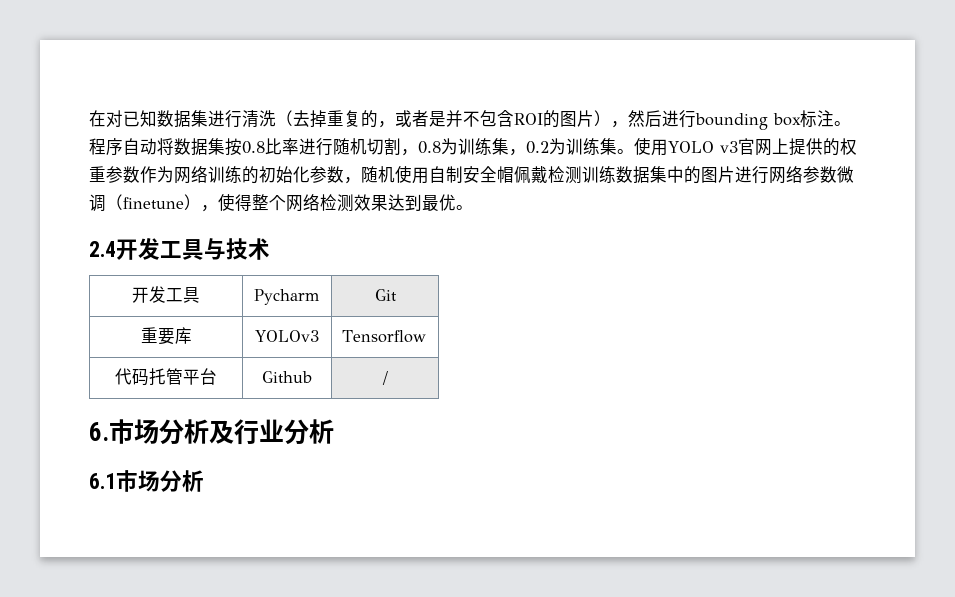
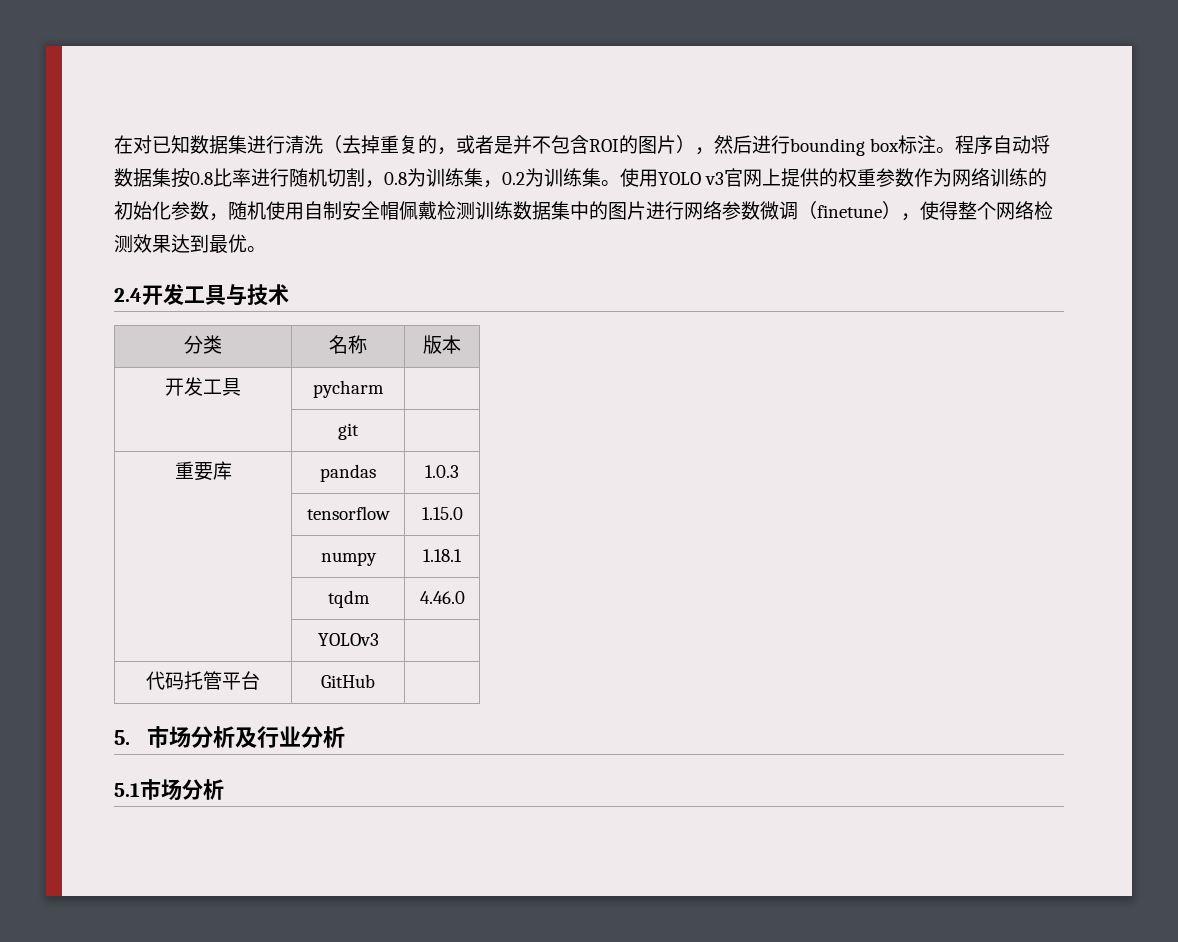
+ 分类 | 名称 | 版本
- 开发工具 | Pycharm | Git
+ 开发工具 | pycharm |
+ | git |
- 重要库 | YOLOv3 | Tensorflow
+ 重要库 | pandas | 1.0.3
+ | tensorflow | 1.15.0
+ | numpy | 1.18.1
+ | tqdm | 4.46.0
+ | YOLOv3 |
- 代码托管平台 | Github | /
- 6.市场分析及行业分析
+ 代码托管平台 | GitHub |
+ 5.市场分析及行业分析
- 6.1市场分析
+ 5.1市场分析

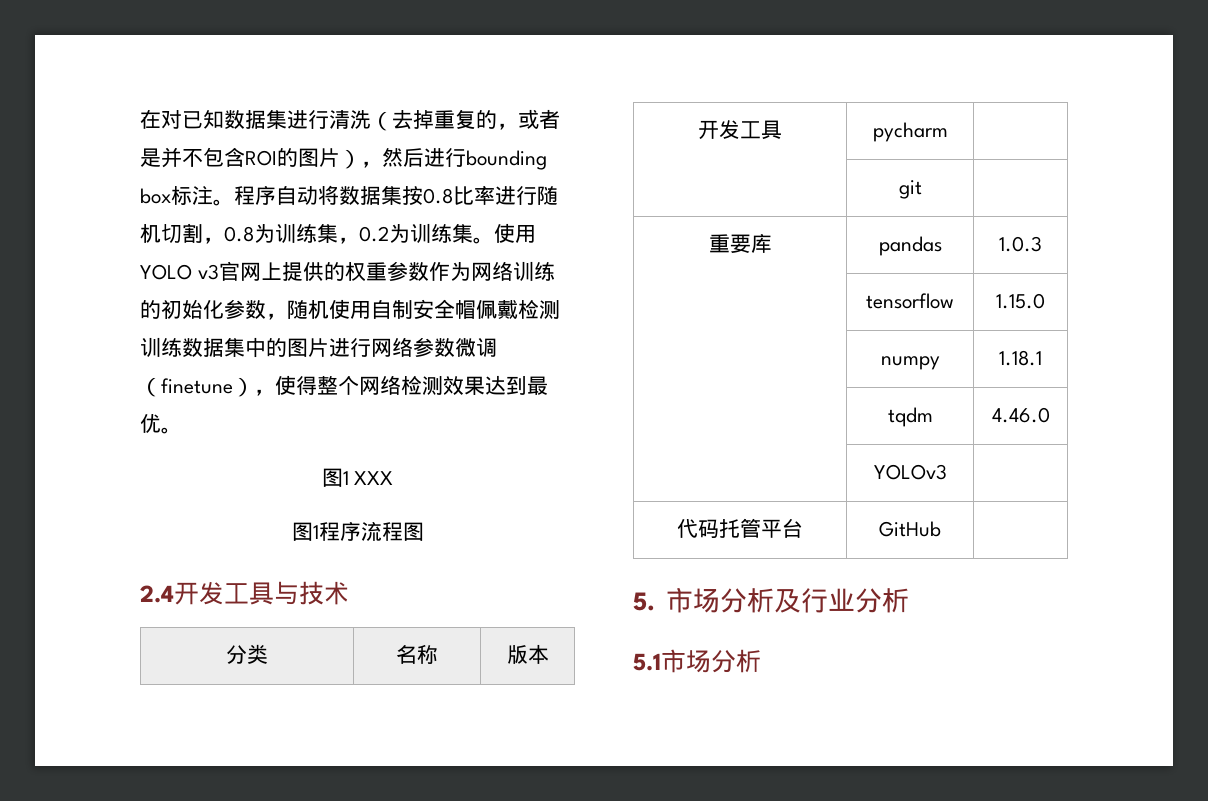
+ 图1 XXX
+ 图1程序流程图

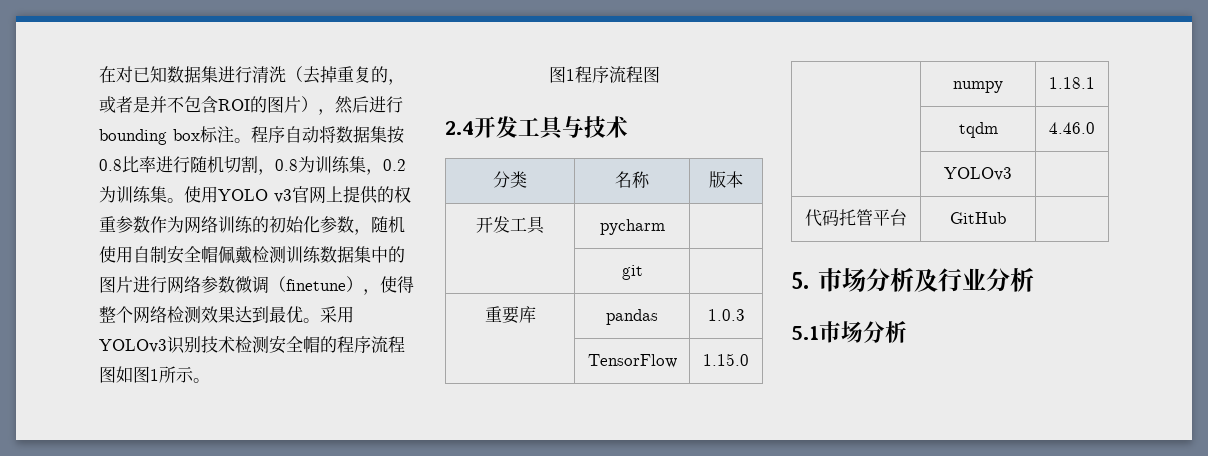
- 使用YOLO v3官网上提供的权重参数作为网络训练的初始化参数，随机使用自制安全帽佩戴检测训练数据集中的图片进行网络参数微调（finetune），使得整个网络检测效果达到最优。
- 图1 XXX
+ 使用YOLO v3官网上提供的权重参数作为网络训练的初始化参数，随机使用自制安全帽佩戴检测训练数据集中的图片进行网络参数微调（finetune），使得整个网络检测效果达到最优。采用YOLOv3识别技术检测安全帽的程序流程图如图1所示。
- | tensorflow | 1.15.0
+ | TensorFlow | 1.15.0

